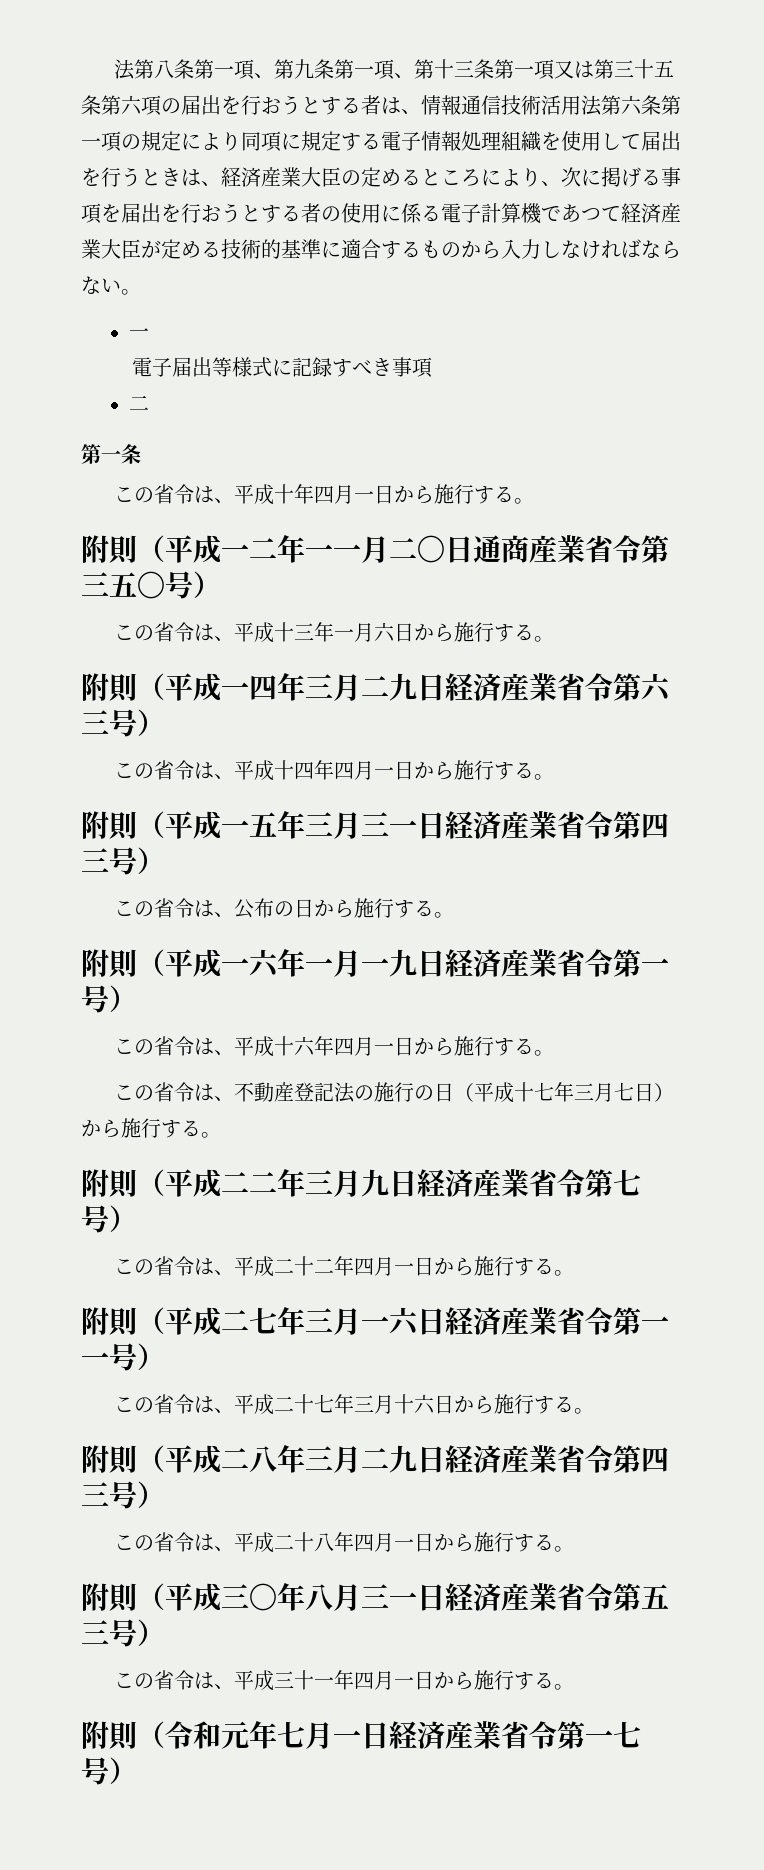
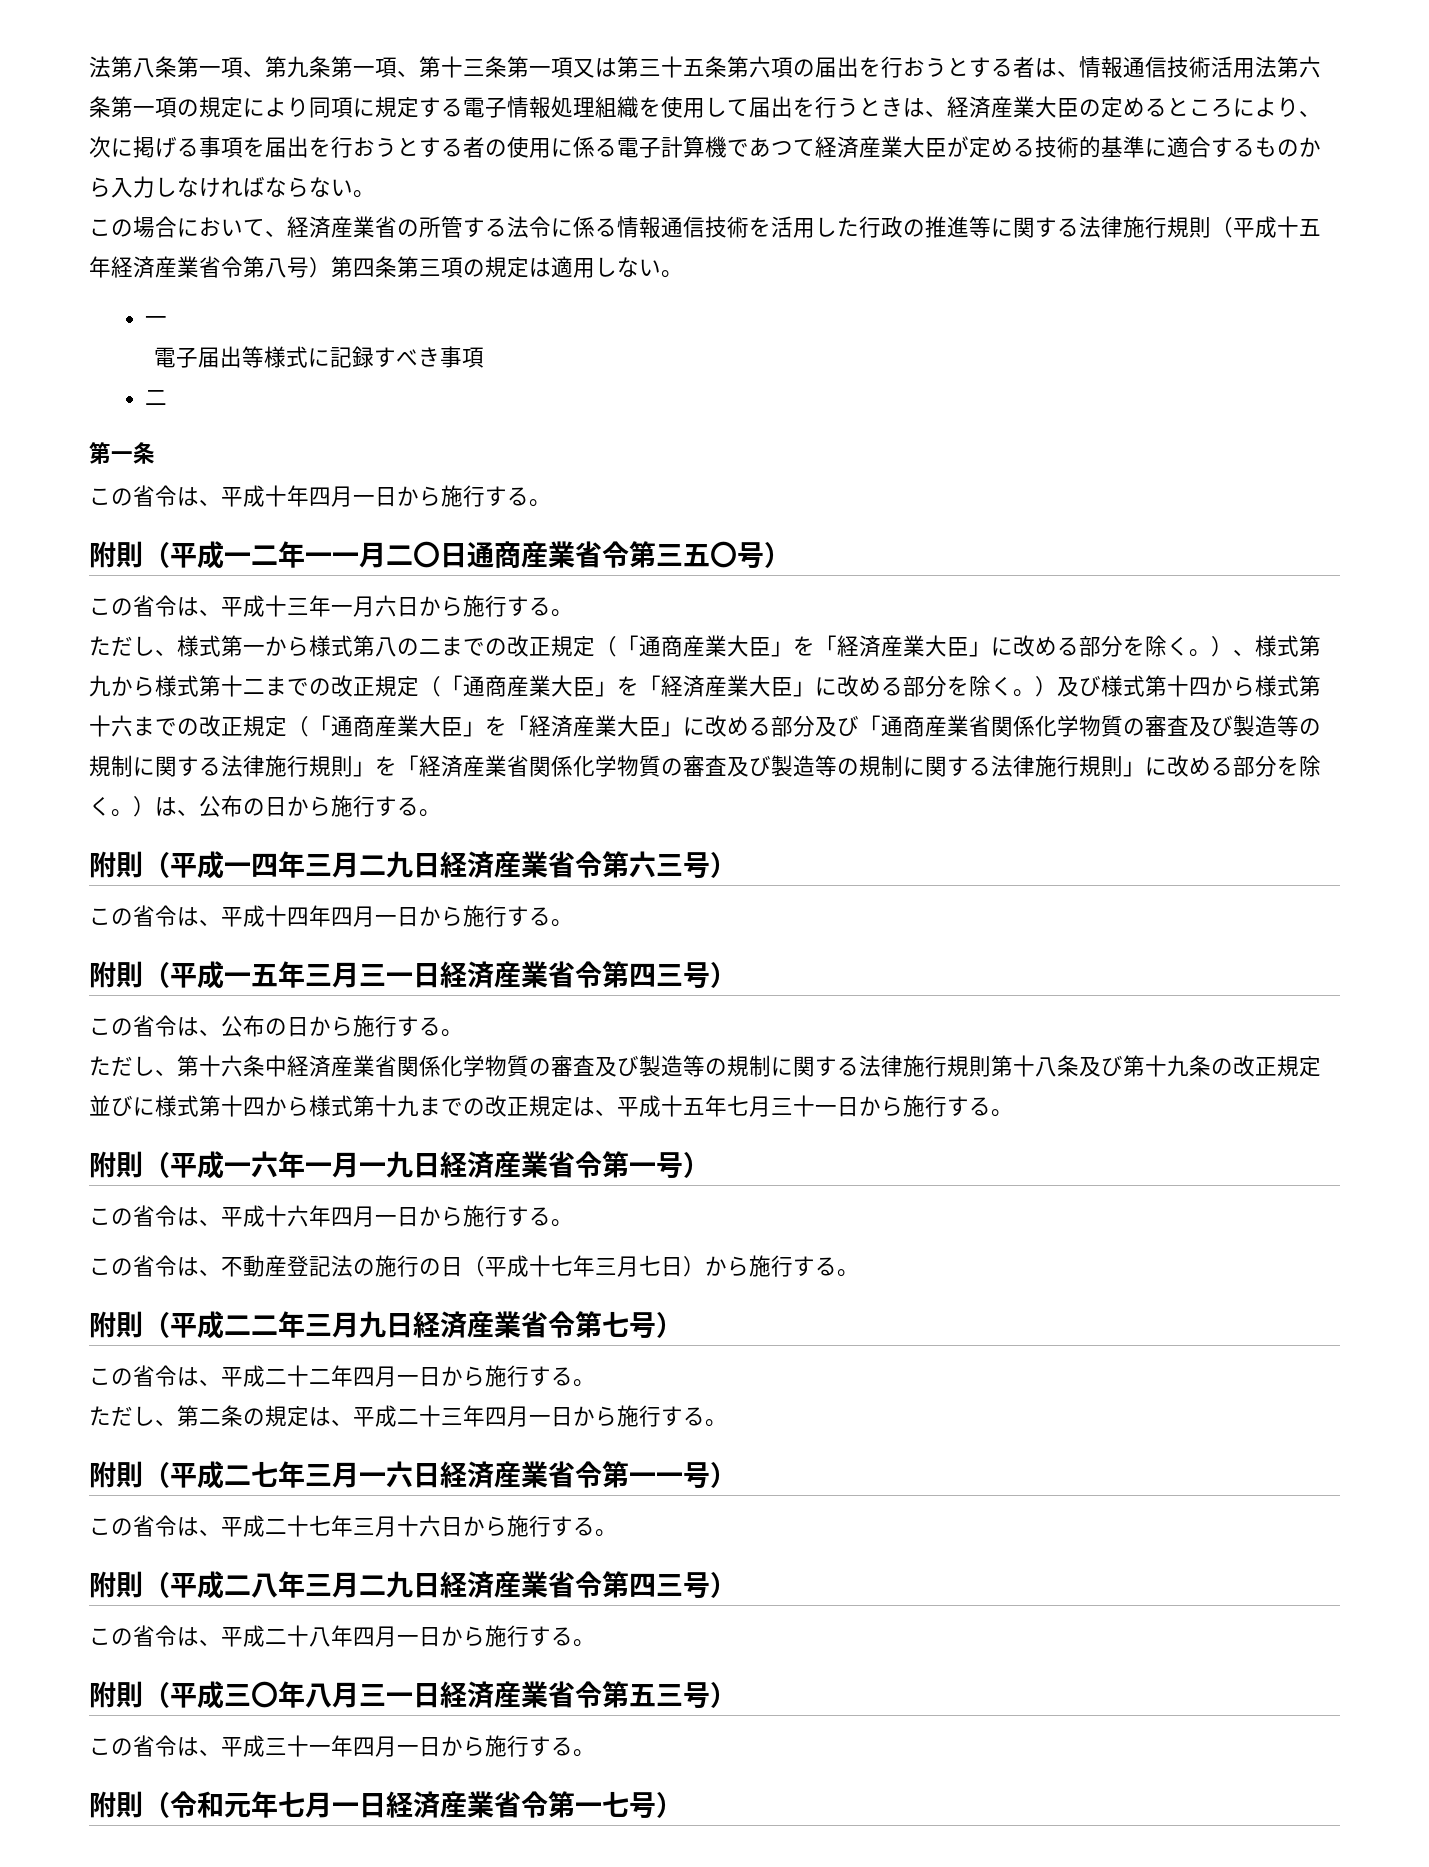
+ この場合において、経済産業省の所管する法令に係る情報通信技術を活用した行政の推進等に関する法律施行規則（平成十五年経済産業省令第八号）第四条第三項の規定は適用しない。
+ ただし、様式第一から様式第八の二までの改正規定（「通商産業大臣」を「経済産業大臣」に改める部分を除く。）、様式第九から様式第十二までの改正規定（「通商産業大臣」を「経済産業大臣」に改める部分を除く。）及び様式第十四から様式第十六までの改正規定（「通商産業大臣」を「経済産業大臣」に改める部分及び「通商産業省関係化学物質の審査及び製造等の規制に関する法律施行規則」を「経済産業省関係化学物質の審査及び製造等の規制に関する法律施行規則」に改める部分を除く。）は、公布の日から施行する。
+ ただし、第十六条中経済産業省関係化学物質の審査及び製造等の規制に関する法律施行規則第十八条及び第十九条の改正規定並びに様式第十四から様式第十九までの改正規定は、平成十五年七月三十一日から施行する。
+ ただし、第二条の規定は、平成二十三年四月一日から施行する。

